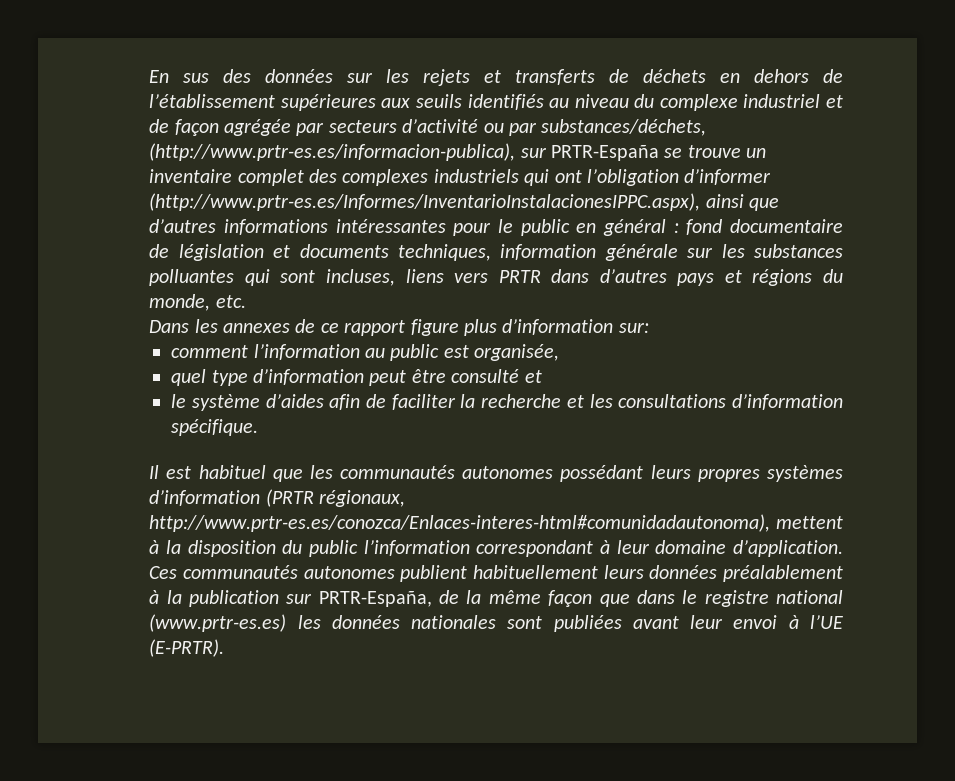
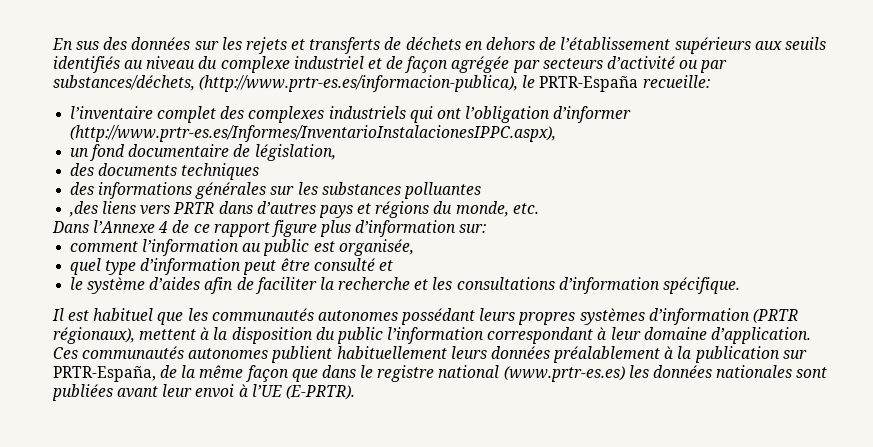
- En sus des données sur les rejets et transferts de déchets en dehors de l’établissement supérieures aux seuils identifiés au niveau du complexe industriel et de façon agrégée par secteurs d’activité ou par substances/déchets, (http://www.prtr-es.es/informacion-publica), sur PRTR-España se trouve un inventaire complet des complexes industriels qui ont l’obligation d’informer (http://www.prtr-es.es/Informes/InventarioInstalacionesIPPC.aspx), ainsi que d’autres informations intéressantes pour le public en général : fond documentaire de législation et documents techniques, information générale sur les substances polluantes qui sont incluses, liens vers PRTR dans d’autres pays et régions du monde, etc.
+ En sus des données sur les rejets et transferts de déchets en dehors de l’établissement supérieurs aux seuils identifiés au niveau du complexe industriel et de façon agrégée par secteurs d’activité ou par substances/déchets, (http://www.prtr-es.es/informacion-publica), le PRTR-España recueille:
+ l’inventaire complet des complexes industriels qui ont l’obligation d’informer (http://www.prtr-es.es/Informes/InventarioInstalacionesIPPC.aspx),
+ un fond documentaire de législation,
+ des documents techniques
+ des informations générales sur les substances polluantes
+ ,des liens vers PRTR dans d’autres pays et régions du monde, etc.
- Dans les annexes de ce rapport figure plus d’information sur:
+ Dans l’Annexe 4 de ce rapport figure plus d’information sur:
- Il est habituel que les communautés autonomes possédant leurs propres systèmes d’information (PRTR régionaux, http://www.prtr-es.es/conozca/Enlaces-interes-html#comunidadautonoma), mettent à la disposition du public l’information correspondant à leur domaine d’application.
+ Il est habituel que les communautés autonomes possédant leurs propres systèmes d’information (PRTR régionaux), mettent à la disposition du public l’information correspondant à leur domaine d’application.

